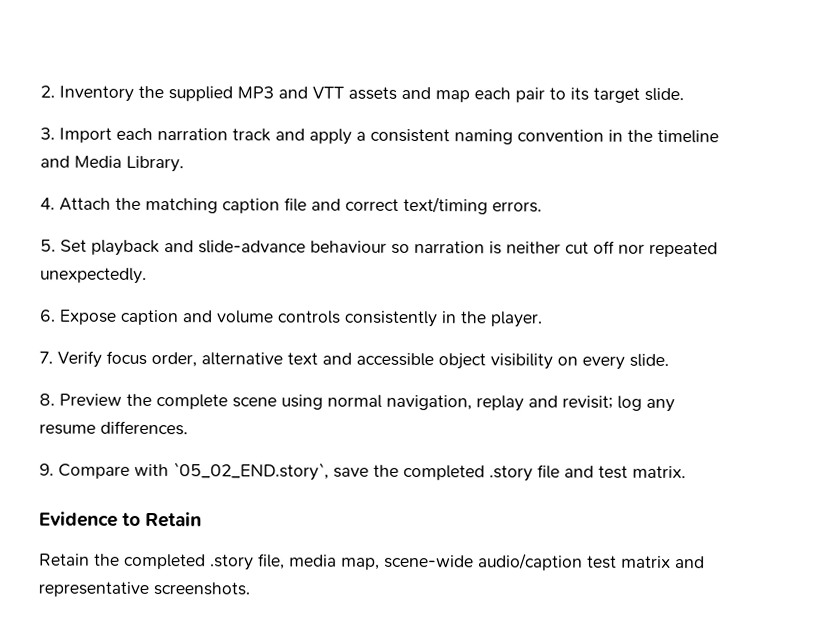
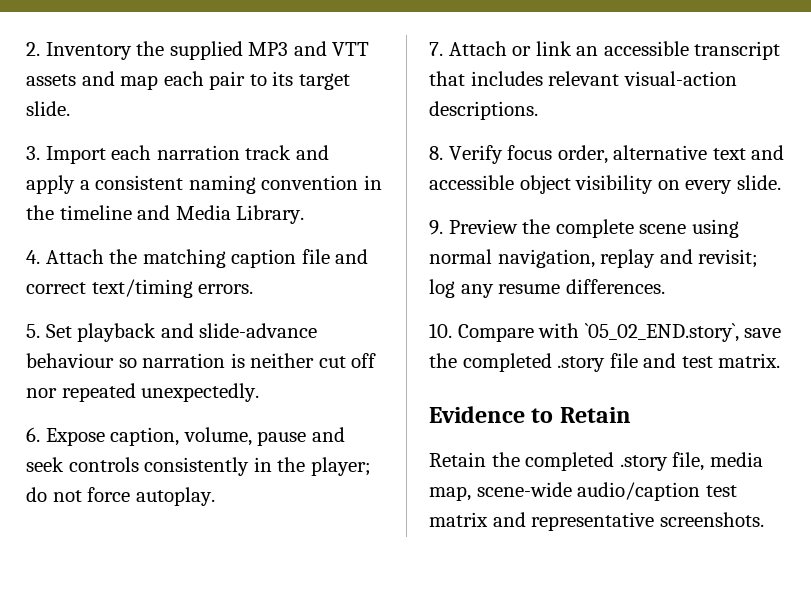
- 6. Expose caption and volume controls consistently in the player.
- 7. Verify focus order, alternative text and accessible object visibility on every slide.
+ 6. Expose caption, volume, pause and seek controls consistently in the player; do not force autoplay.
+ 7. Attach or link an accessible transcript that includes relevant visual-action descriptions.
+ 8. Verify focus order, alternative text and accessible object visibility on every slide.
- 8. Preview the complete scene using normal navigation, replay and revisit; log any resume differences.
+ 9. Preview the complete scene using normal navigation, replay and revisit; log any resume differences.
- 9. Compare with `05_02_END.story`, save the completed .story file and test matrix.
+ 10. Compare with `05_02_END.story`, save the completed .story file and test matrix.

